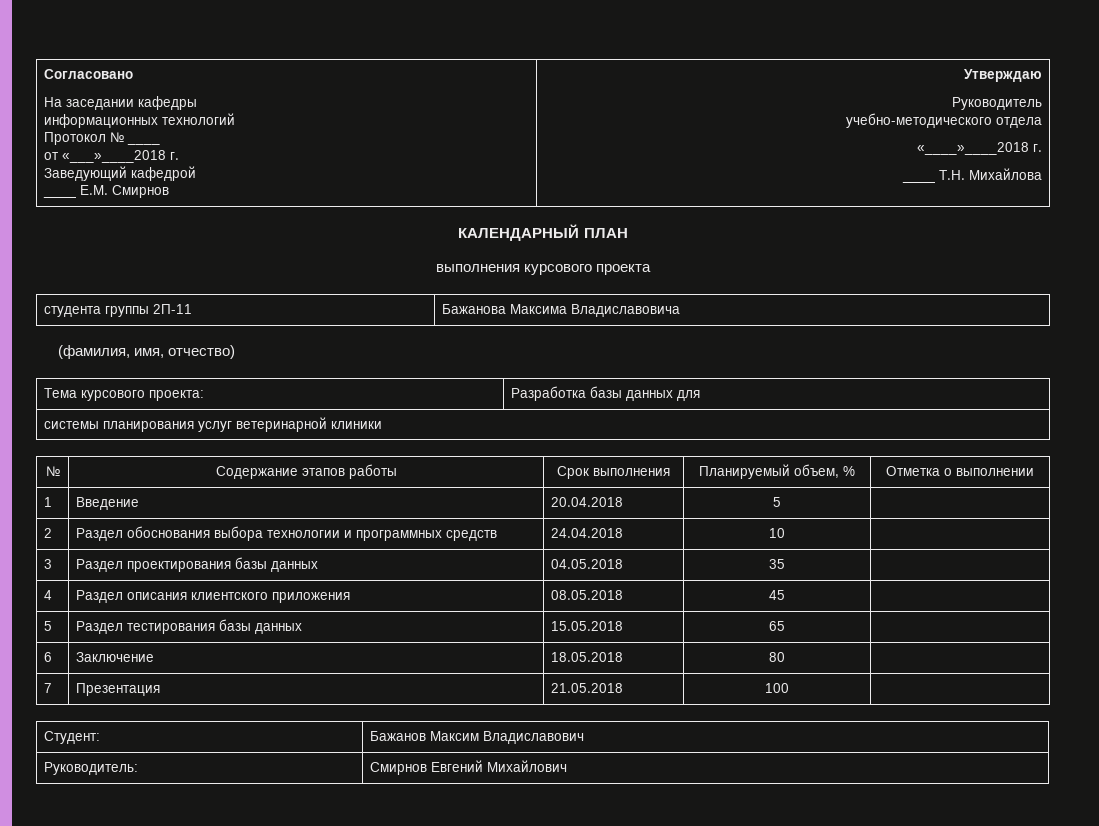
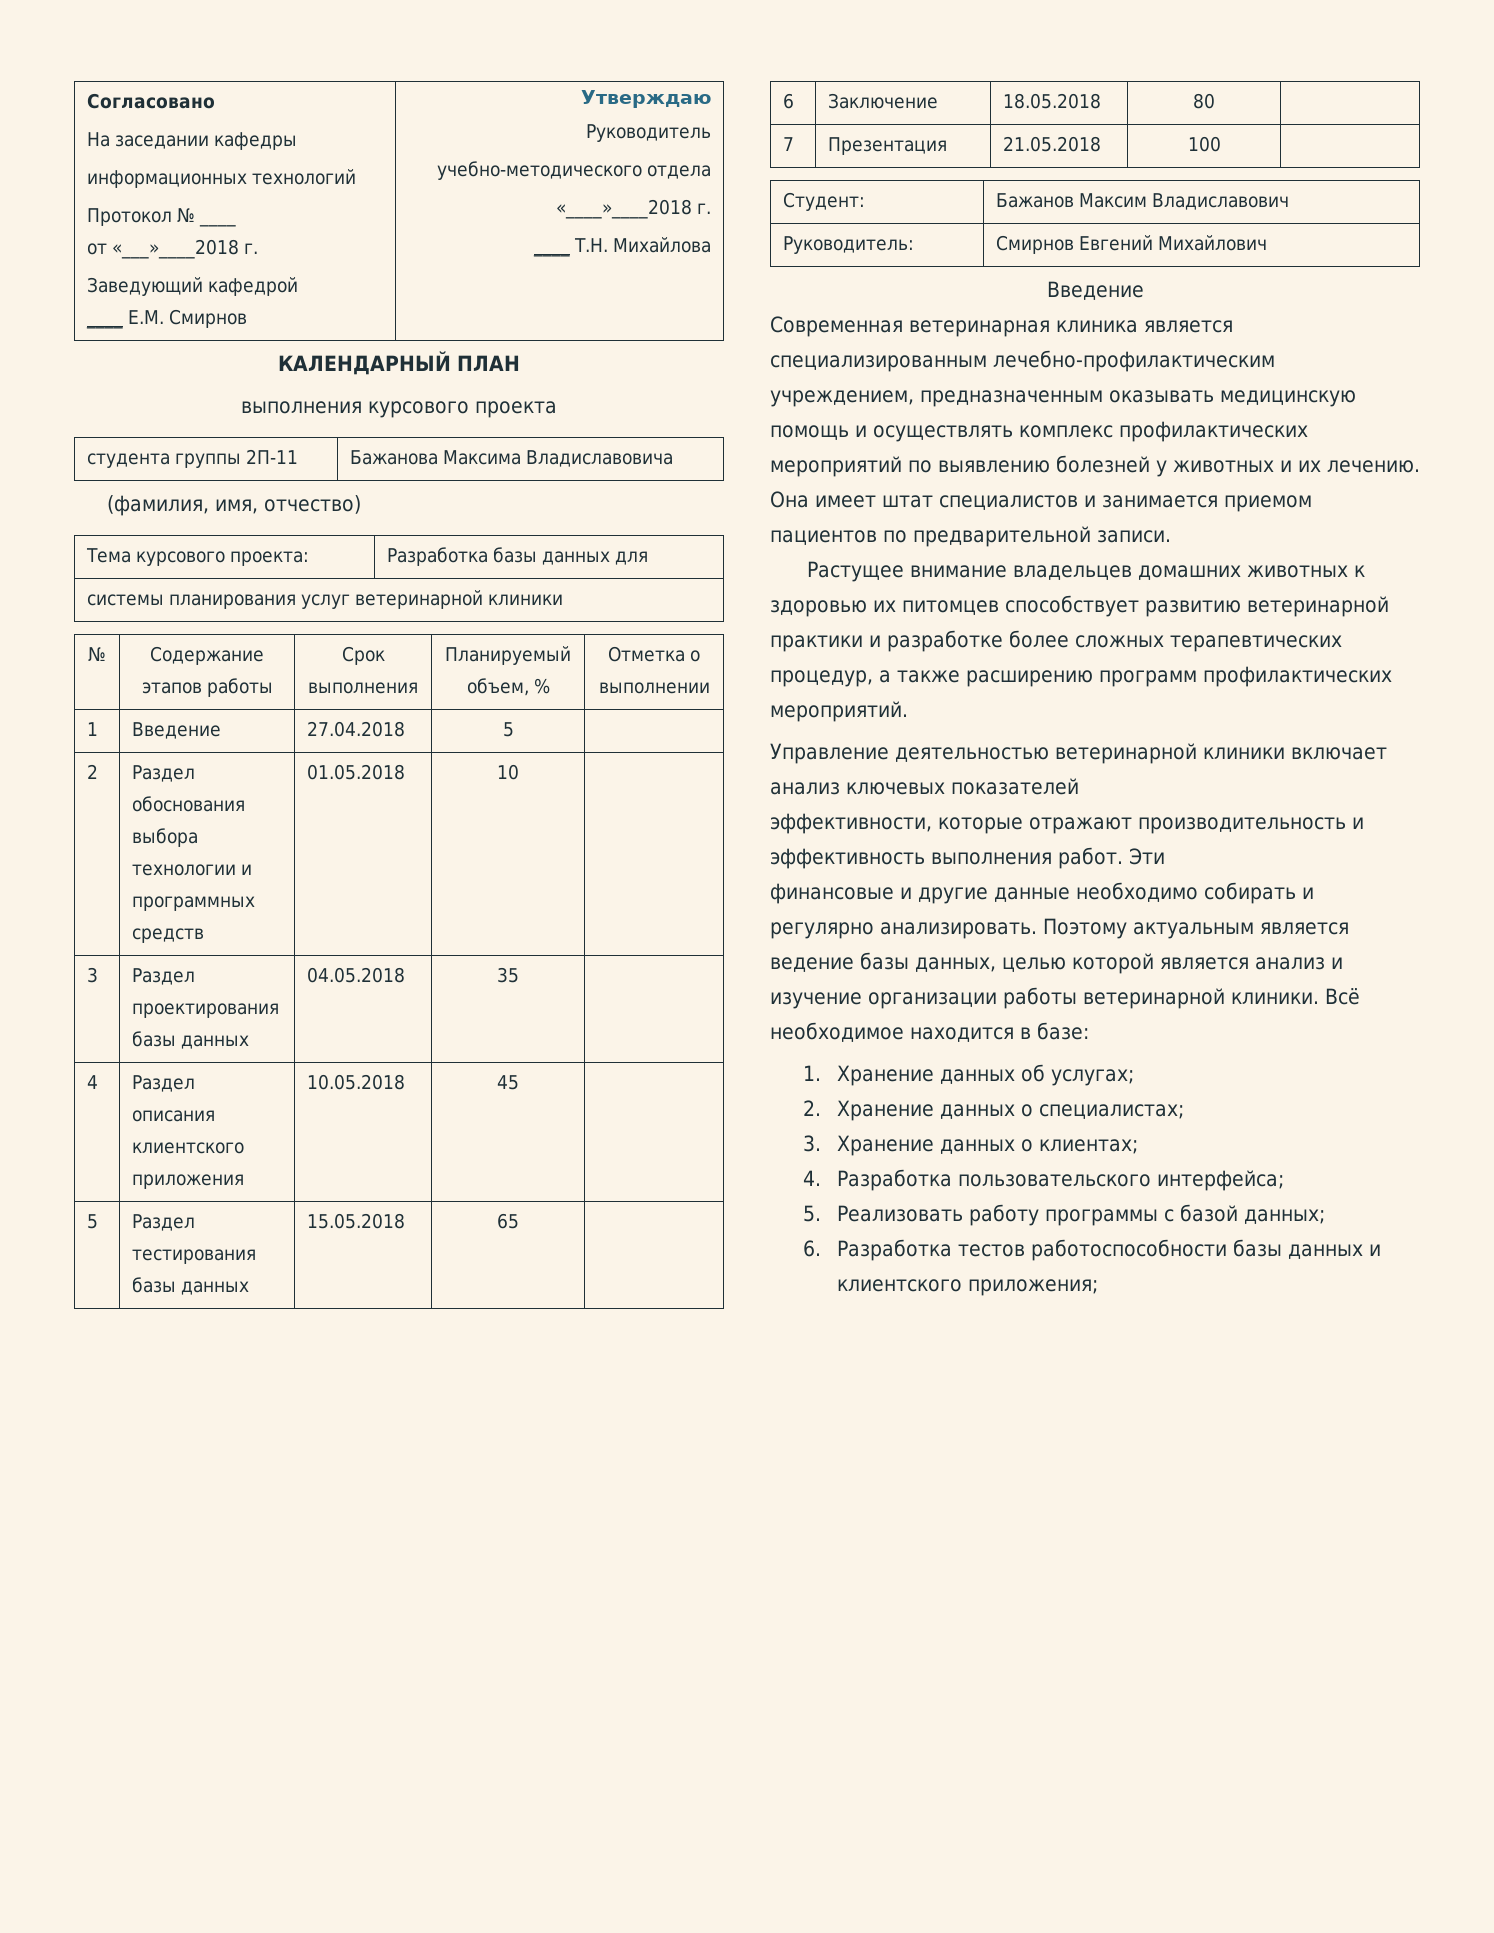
- 1 | Введение | 20.04.2018 | 5 |
+ 1 | Введение | 27.04.2018 | 5 |
- 2 | Раздел обоснования выбора технологии и программных средств | 24.04.2018 | 10 |
+ 2 | Раздел обоснования выбора технологии и программных средств | 01.05.2018 | 10 |
- 4 | Раздел описания клиентского приложения | 08.05.2018 | 45 |
+ 4 | Раздел описания клиентского приложения | 10.05.2018 | 45 |
  Руководитель: | Смирнов Евгений Михайлович
+ Введение
+ Современная ветеринарная клиника является специализированным лечебно-профилактическим учреждением, предназначенным оказывать медицинскую помощь и осуществлять комплекс профилактических мероприятий по выявлению болезней у животных и их лечению. Она имеет штат специалистов и занимается приемом пациентов по предварительной записи.
+ Растущее внимание владельцев домашних животных к здоровью их питомцев способствует развитию ветеринарной практики и разработке более сложных терапевтических процедур, а также расширению программ профилактических мероприятий.
+ Управление деятельностью ветеринарной клиники включает анализ ключевых показателей
+ эффективности, которые отражают производительность и эффективность выполнения работ. Эти
+ финансовые и другие данные необходимо собирать и регулярно анализировать. Поэтому актуальным является ведение базы данных, целью которой является анализ и изучение организации работы ветеринарной клиники. Всё необходимое находится в базе:
+ 1. Хранение данных об услугах;
+ 2. Хранение данных о специалистах;
+ 3. Хранение данных о клиентах;
+ 4. Разработка пользовательского интерфейса;
+ 5. Реализовать работу программы с базой данных;
+ 6. Разработка тестов работоспособности базы данных и клиентского приложения;

